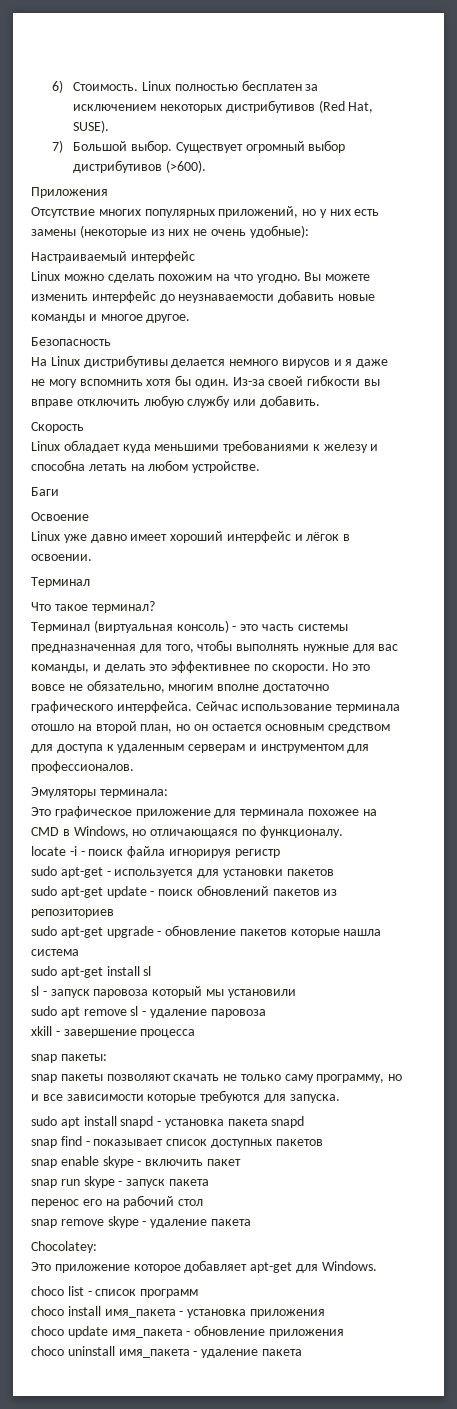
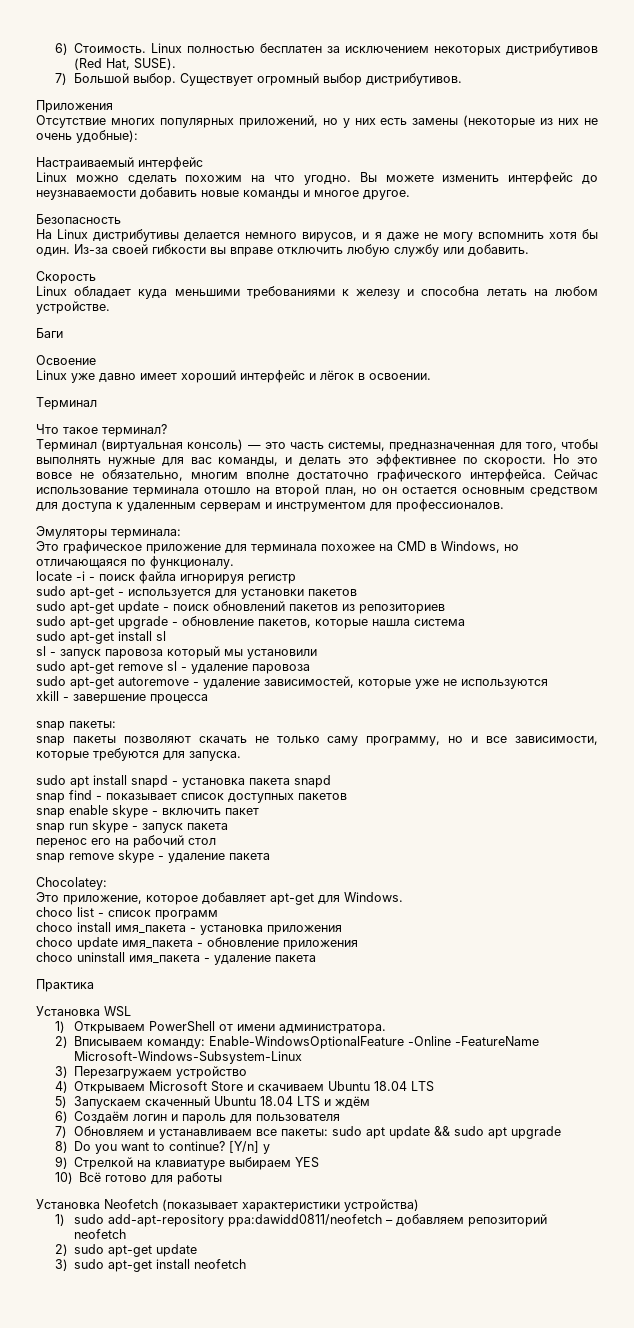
- Существует огромный выбор дистрибутивов (>600).
+ Существует огромный выбор дистрибутивов.
- На Linux дистрибутивы делается немного вирусов и я даже не могу вспомнить хотя бы один.
+ На Linux дистрибутивы делается немного вирусов, и я даже не могу вспомнить хотя бы один.
- Терминал (виртуальная консоль) - это часть системы предназначенная для того, чтобы выполнять нужные для вас команды, и делать это эффективнее по скорости.
+ Терминал (виртуальная консоль) — это часть системы, предназначенная для того, чтобы выполнять нужные для вас команды, и делать это эффективнее по скорости.
- sudo apt-get upgrade - обновление пакетов которые нашла система
+ sudo apt-get upgrade - обновление пакетов, которые нашла система
- sudo apt remove sl - удаление паровоза
+ sudo apt-get remove sl - удаление паровоза
+ sudo apt-get autoremove - удаление зависимостей, которые уже не используются
- snap пакеты позволяют скачать не только саму программу, но и все зависимости которые требуются для запуска.
+ snap пакеты позволяют скачать не только саму программу, но и все зависимости, которые требуются для запуска.
- Это приложение которое добавляет apt-get для Windows.
+ Это приложение, которое добавляет apt-get для Windows.
+ Практика
+ Установка WSL
+ 1) Открываем PowerShell от имени администратора.
+ 2) Вписываем команду: Enable-WindowsOptionalFeature -Online -FeatureName Microsoft-Windows-Subsystem-Linux
+ 3) Перезагружаем устройство
+ 4) Открываем Microsoft Store и скачиваем Ubuntu 18.04 LTS
+ 5) Запускаем скаченный Ubuntu 18.04 LTS и ждём
+ 6) Создаём логин и пароль для пользователя
+ 7) Обновляем и устанавливаем все пакеты: sudo apt update && sudo apt upgrade
+ 8) Do you want to continue? [Y/n] y
+ 9) Стрелкой на клавиатуре выбираем YES
+ 10) Всё готово для работы
+ Установка Neofetch (показывает характеристики устройства)
+ 1) sudo add-apt-repository ppa:dawidd0811/neofetch – добавляем репозиторий neofetch
+ 2) sudo apt-get update
+ 3) sudo apt-get install neofetch

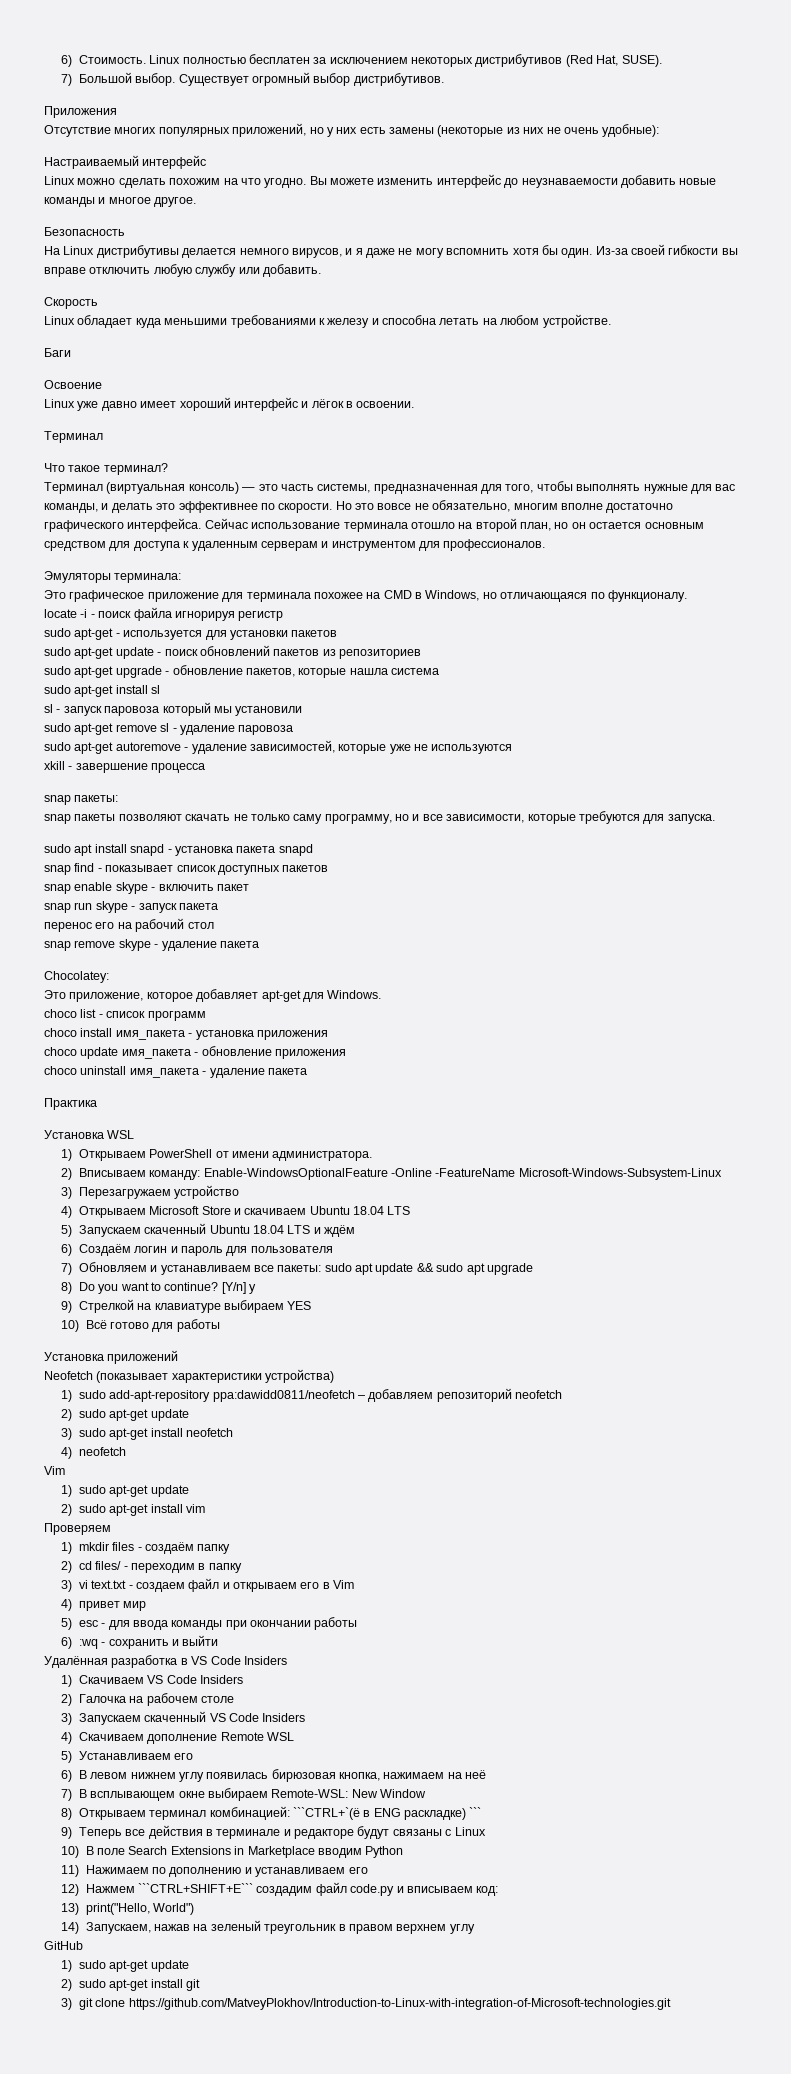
- Установка Neofetch (показывает характеристики устройства)
+ Установка приложений
+ Neofetch (показывает характеристики устройства)
+ 4) neofetch
+ Vim
+ 1) sudo apt-get update
+ 2) sudo apt-get install vim
+ Проверяем
+ 1) mkdir files - создаём папку
+ 2) cd files/ - переходим в папку
+ 3) vi text.txt - создаем файл и открываем его в Vim
+ 4) привет мир
+ 5) esc - для ввода команды при окончании работы
+ 6) :wq - сохранить и выйти
+ Удалённая разработка в VS Code Insiders
+ 1) Скачиваем VS Code Insiders
+ 2) Галочка на рабочем столе
+ 3) Запускаем скаченный VS Code Insiders
+ 4) Скачиваем дополнение Remote WSL
+ 5) Устанавливаем его
+ 6) В левом нижнем углу появилась бирюзовая кнопка, нажимаем на неё
+ 7) В всплывающем окне выбираем Remote-WSL: New Window
+ 8) Открываем терминал комбинацией: ```CTRL+`(ё в ENG раскладке) ```
+ 9) Теперь все действия в терминале и редакторе будут связаны с Linux
+ 10) В поле Search Extensions in Marketplace вводим Python
+ 11) Нажимаем по дополнению и устанавливаем его
+ 12) Нажмем ```CTRL+SHIFT+E``` создадим файл code.py и вписываем код:
+ 13) print("Hello, World")
+ 14) Запускаем, нажав на зеленый треугольник в правом верхнем углу
+ GitHub
+ 1) sudo apt-get update
+ 2) sudo apt-get install git
+ 3) git clone https://github.com/MatveyPlokhov/Introduction-to-Linux-with-integration-of-Microsoft-technologies.git

